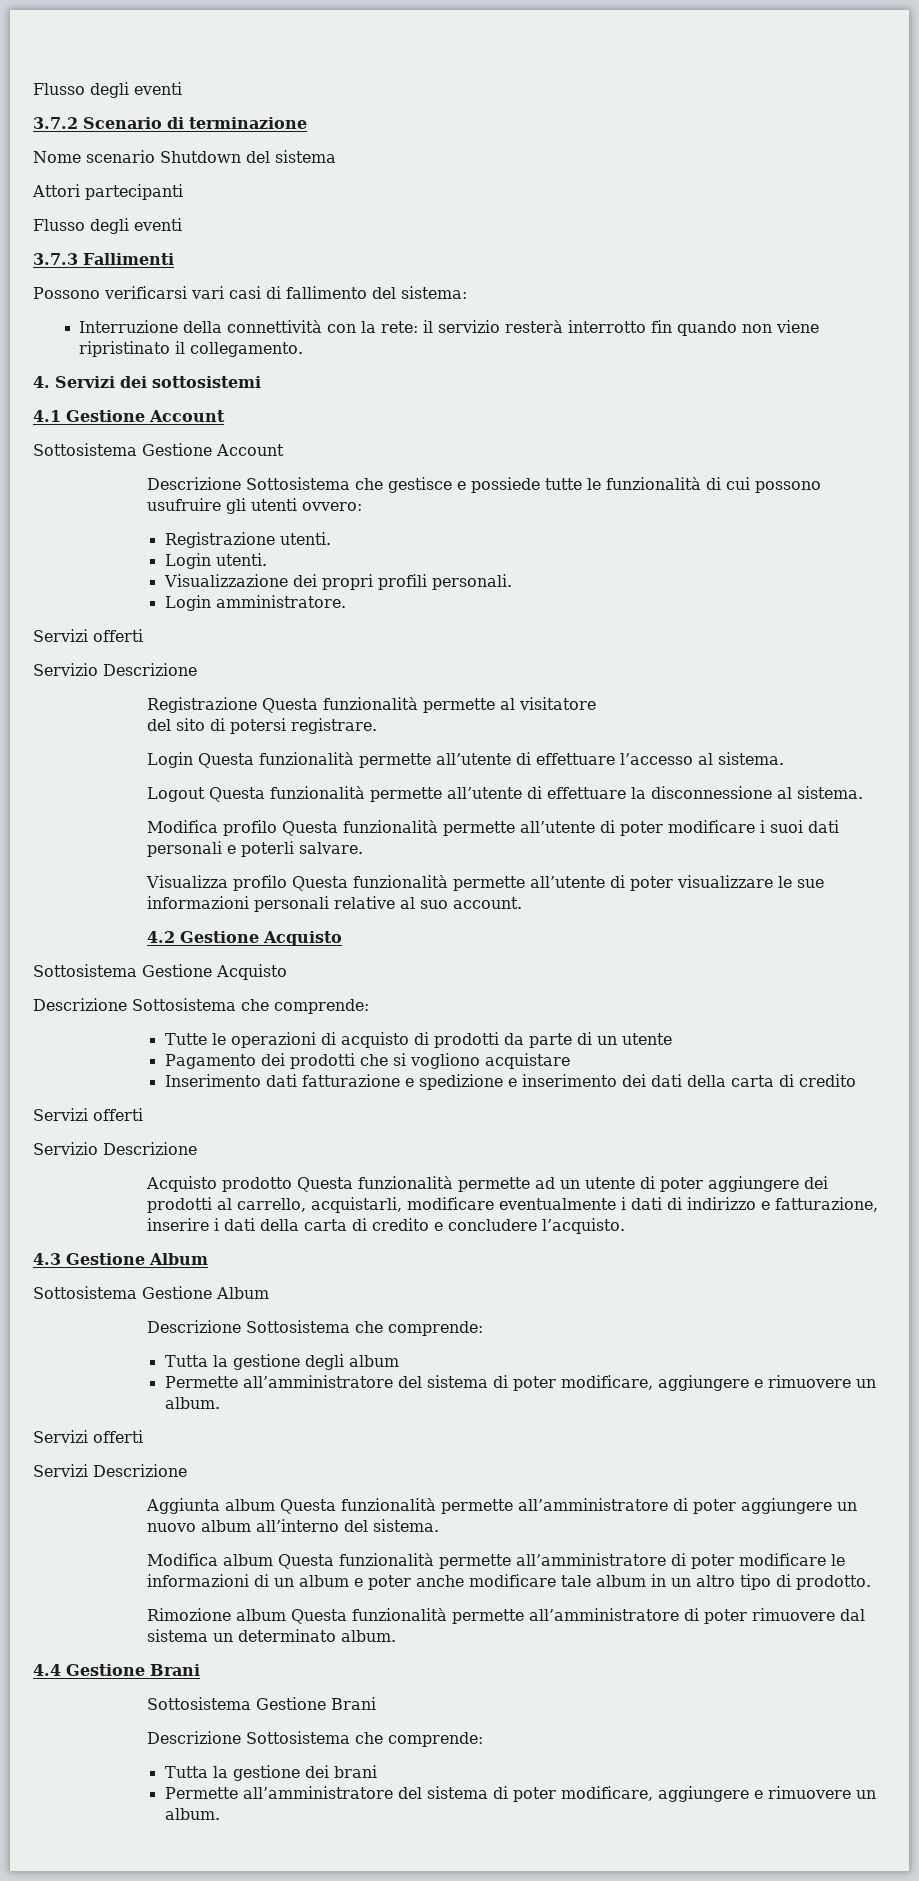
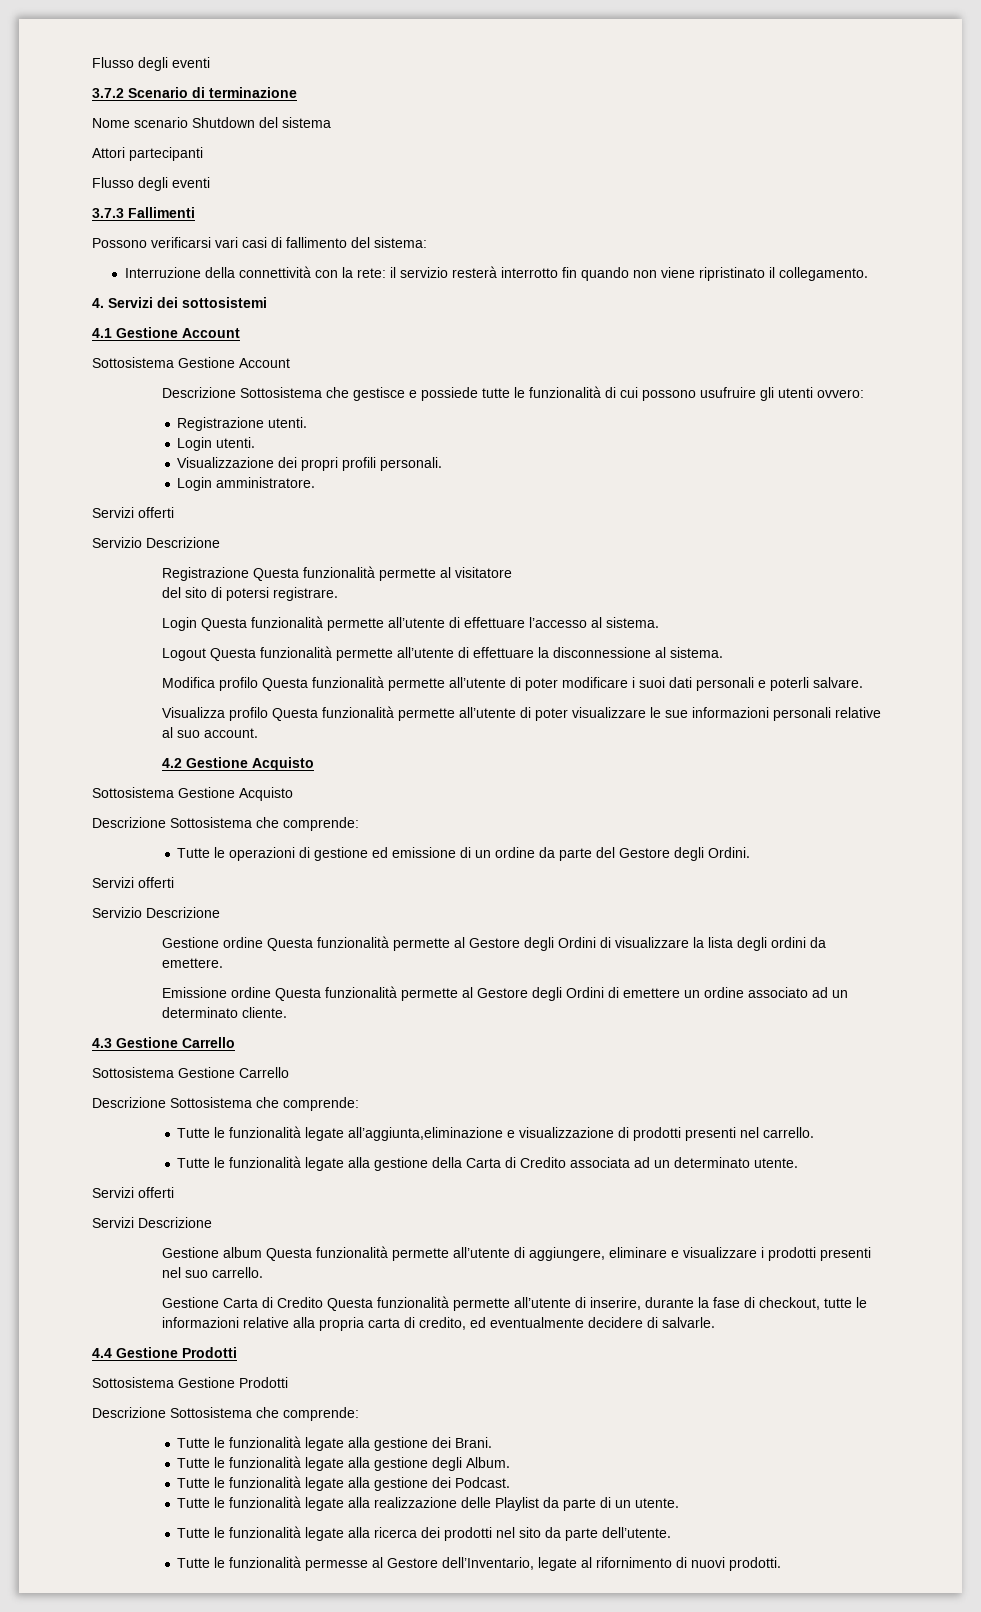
- Tutte le operazioni di acquisto di prodotti da parte di un utente
- Pagamento dei prodotti che si vogliono acquistare
- Inserimento dati fatturazione e spedizione e inserimento dei dati della carta di credito
+ Tutte le operazioni di gestione ed emissione di un ordine da parte del Gestore degli Ordini.
  Servizi offerti
  Servizio Descrizione
- Acquisto prodotto Questa funzionalità permette ad un utente di poter aggiungere dei prodotti al carrello, acquistarli, modificare eventualmente i dati di indirizzo e fatturazione, inserire i dati della carta di credito e concludere l’acquisto.
+ Gestione ordine Questa funzionalità permette al Gestore degli Ordini di visualizzare la lista degli ordini da emettere.
+ Emissione ordine Questa funzionalità permette al Gestore degli Ordini di emettere un ordine associato ad un determinato cliente.
- 4.3 Gestione Album
- Sottosistema Gestione Album
+ 4.3 Gestione Carrello
+ Sottosistema Gestione Carrello
  Descrizione Sottosistema che comprende:
- Tutta la gestione degli album
- Permette all’amministratore del sistema di poter modificare, aggiungere e rimuovere un album.
+ Tutte le funzionalità legate all’aggiunta,eliminazione e visualizzazione di prodotti presenti nel carrello.
+ Tutte le funzionalità legate alla gestione della Carta di Credito associata ad un determinato utente.
- Aggiunta album Questa funzionalità permette all’amministratore di poter aggiungere un nuovo album all’interno del sistema.
- Modifica album Questa funzionalità permette all’amministratore di poter modificare le informazioni di un album e poter anche modificare tale album in un altro tipo di prodotto.
- Rimozione album Questa funzionalità permette all’amministratore di poter rimuovere dal sistema un determinato album.
+ Gestione album Questa funzionalità permette all’utente di aggiungere, eliminare e visualizzare i prodotti presenti nel suo carrello.
+ Gestione Carta di Credito Questa funzionalità permette all’utente di inserire, durante la fase di checkout, tutte le informazioni relative alla propria carta di credito, ed eventualmente decidere di salvarle.
- 4.4 Gestione Brani
- Sottosistema Gestione Brani
+ 4.4 Gestione Prodotti
+ Sottosistema Gestione Prodotti
  Descrizione Sottosistema che comprende:
- Tutta la gestione dei brani
- Permette all’amministratore del sistema di poter modificare, aggiungere e rimuovere un album.
+ Tutte le funzionalità legate alla gestione dei Brani.
+ Tutte le funzionalità legate alla gestione degli Album.
+ Tutte le funzionalità legate alla gestione dei Podcast.
+ Tutte le funzionalità legate alla realizzazione delle Playlist da parte di un utente.
+ Tutte le funzionalità legate alla ricerca dei prodotti nel sito da parte dell’utente.
+ Tutte le funzionalità permesse al Gestore dell’Inventario, legate al rifornimento di nuovi prodotti.

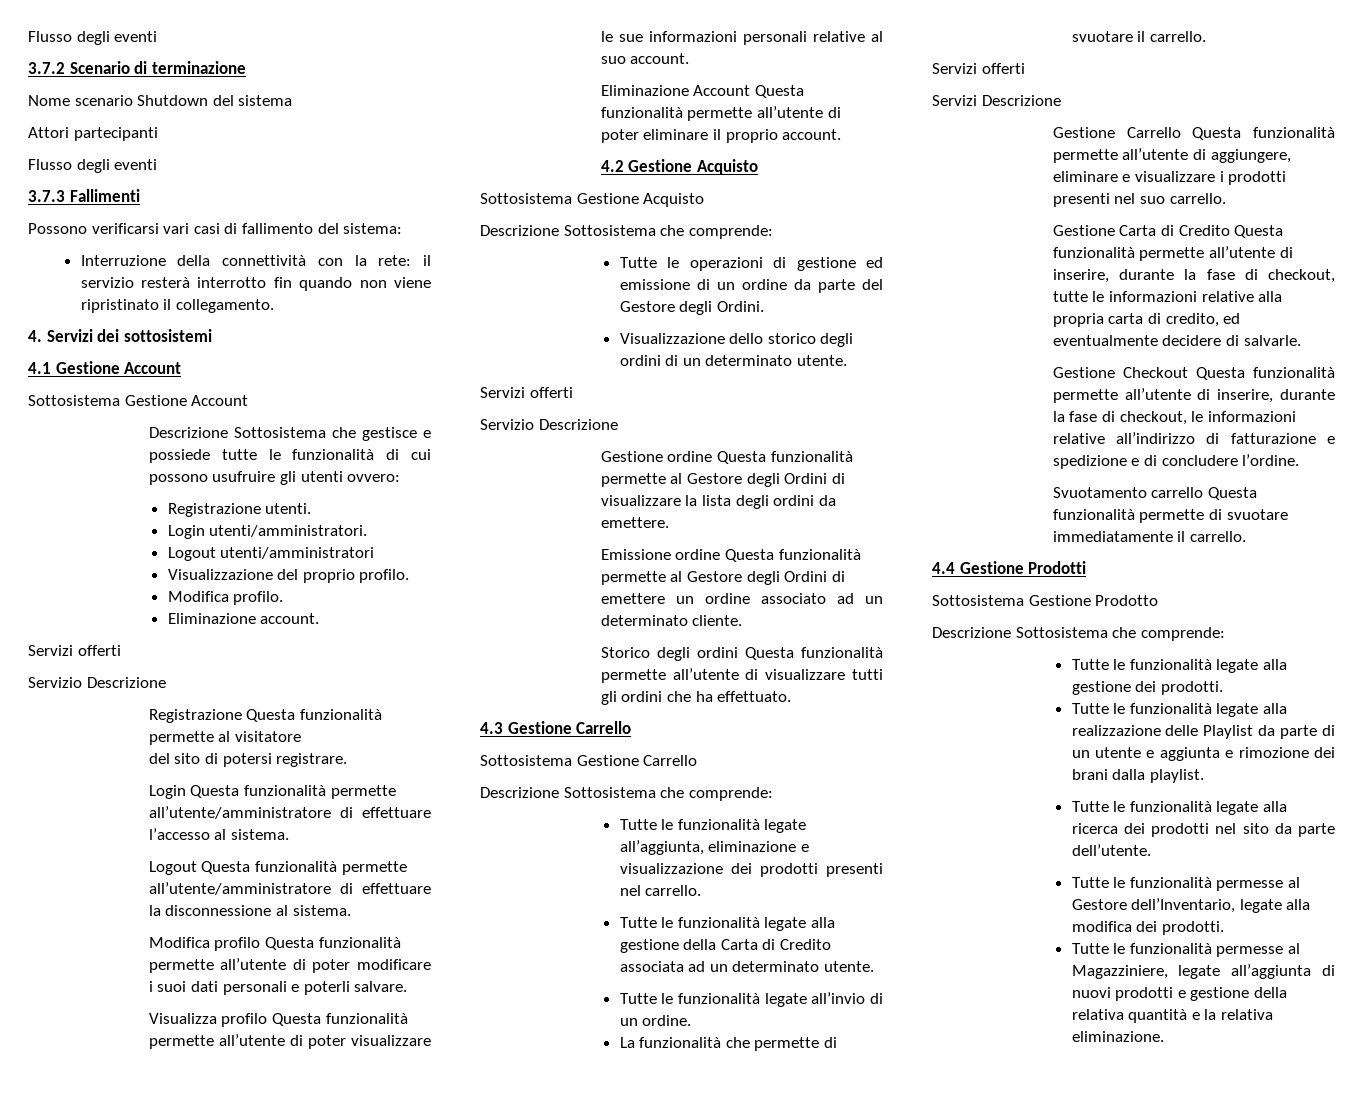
- Login utenti.
- Visualizzazione dei propri profili personali.
- Login amministratore.
+ Login utenti/amministratori.
+ Logout utenti/amministratori
+ Visualizzazione del proprio profilo.
+ Modifica profilo.
+ Eliminazione account.
- Login Questa funzionalità permette all’utente di effettuare l’accesso al sistema.
+ Login Questa funzionalità permette all’utente/amministratore di effettuare l’accesso al sistema.
- Logout Questa funzionalità permette all’utente di effettuare la disconnessione al sistema.
+ Logout Questa funzionalità permette all’utente/amministratore di effettuare la disconnessione al sistema.
+ Eliminazione Account Questa funzionalità permette all’utente di poter eliminare il proprio account.
+ Visualizzazione dello storico degli ordini di un determinato utente.
+ Storico degli ordini Questa funzionalità permette all’utente di visualizzare tutti gli ordini che ha effettuato.
- Tutte le funzionalità legate all’aggiunta,eliminazione e visualizzazione di prodotti presenti nel carrello.
+ Tutte le funzionalità legate all’aggiunta, eliminazione e visualizzazione dei prodotti presenti nel carrello.
+ Tutte le funzionalità legate all’invio di un ordine.
+ La funzionalità che permette di svuotare il carrello.
- Gestione album Questa funzionalità permette all’utente di aggiungere, eliminare e visualizzare i prodotti presenti nel suo carrello.
+ Gestione Carrello Questa funzionalità permette all’utente di aggiungere, eliminare e visualizzare i prodotti presenti nel suo carrello.
+ Gestione Checkout Questa funzionalità permette all’utente di inserire, durante la fase di checkout, le informazioni relative all’indirizzo di fatturazione e spedizione e di concludere l’ordine.
+ Svuotamento carrello Questa funzionalità permette di svuotare immediatamente il carrello.
- Sottosistema Gestione Prodotti
+ Sottosistema Gestione Prodotto
- Tutte le funzionalità legate alla gestione dei Brani.
- Tutte le funzionalità legate alla gestione degli Album.
- Tutte le funzionalità legate alla gestione dei Podcast.
+ Tutte le funzionalità legate alla gestione dei prodotti.
- Tutte le funzionalità legate alla realizzazione delle Playlist da parte di un utente.
+ Tutte le funzionalità legate alla realizzazione delle Playlist da parte di un utente e aggiunta e rimozione dei brani dalla playlist.
- Tutte le funzionalità permesse al Gestore dell’Inventario, legate al rifornimento di nuovi prodotti.
+ Tutte le funzionalità permesse al Gestore dell’Inventario, legate alla modifica dei prodotti.
+ Tutte le funzionalità permesse al Magazziniere, legate all’aggiunta di nuovi prodotti e gestione della relativa quantità e la relativa eliminazione.

